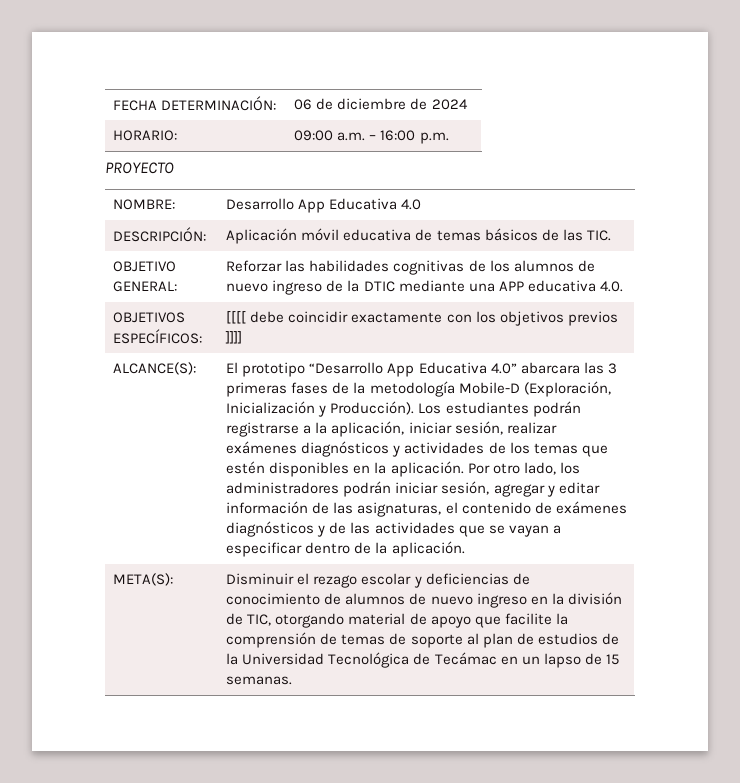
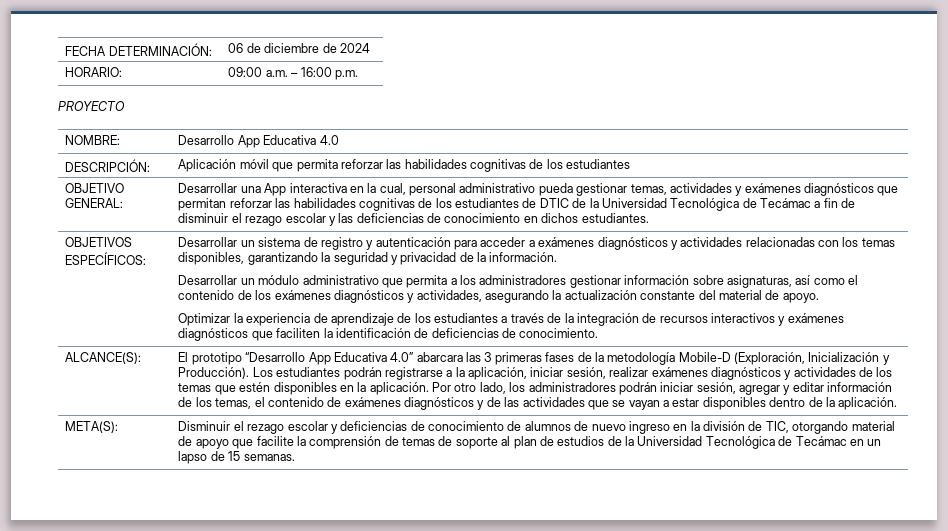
- DESCRIPCIÓN: | Aplicación móvil educativa de temas básicos de las TIC.
- OBJETIVO GENERAL: | Reforzar las habilidades cognitivas de los alumnos de nuevo ingreso de la DTIC mediante una APP educativa 4.0.
- OBJETIVOS ESPECÍFICOS: | [[[[ debe coincidir exactamente con los objetivos previos ]]]]
+ DESCRIPCIÓN: | Aplicación móvil que permita reforzar las habilidades cognitivas de los estudiantes
+ OBJETIVO GENERAL: | Desarrollar una App interactiva en la cual, personal administrativo pueda gestionar temas, actividades y exámenes diagnósticos que permitan reforzar las habilidades cognitivas de los estudiantes de DTIC de la Universidad Tecnológica de Tecámac a fin de disminuir el rezago escolar y las deficiencias de conocimiento en dichos estudiantes.
+ OBJETIVOS ESPECÍFICOS: | Desarrollar un sistema de registro y autenticación para acceder a exámenes diagnósticos y actividades relacionadas con los temas disponibles, garantizando la seguridad y privacidad de la información.
+ Desarrollar un módulo administrativo que permita a los administradores gestionar información sobre asignaturas, así como el contenido de los exámenes diagnósticos y actividades, asegurando la actualización constante del material de apoyo.
+ Optimizar la experiencia de aprendizaje de los estudiantes a través de la integración de recursos interactivos y exámenes diagnósticos que faciliten la identificación de deficiencias de conocimiento.
- Por otro lado, los administradores podrán iniciar sesión, agregar y editar información de las asignaturas, el contenido de exámenes diagnósticos y de las actividades que se vayan a especificar dentro de la aplicación.
+ Por otro lado, los administradores podrán iniciar sesión, agregar y editar información de los temas, el contenido de exámenes diagnósticos y de las actividades que se vayan a estar disponibles dentro de la aplicación.

